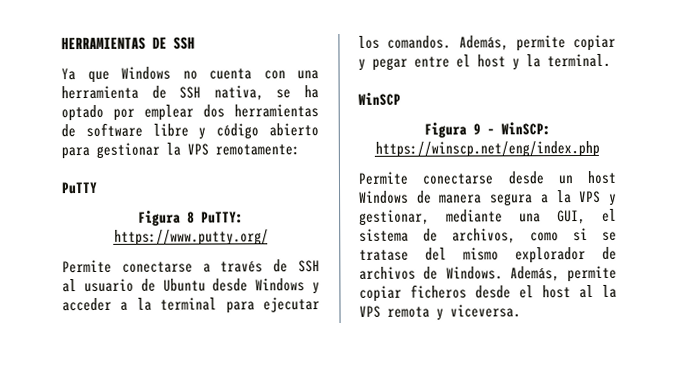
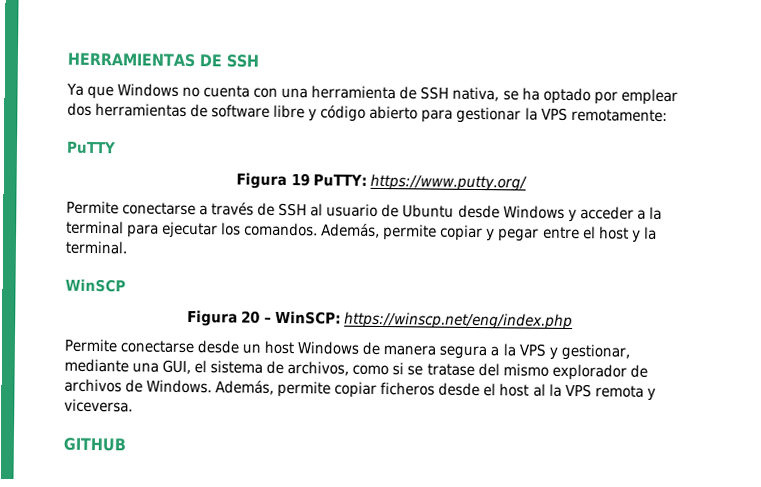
- Figura 8 PuTTY: https://www.putty.org/
+ Figura 19 PuTTY: https://www.putty.org/
- Figura 9 – WinSCP: https://winscp.net/eng/index.php
+ Figura 20 – WinSCP: https://winscp.net/eng/index.php
+ GITHUB

